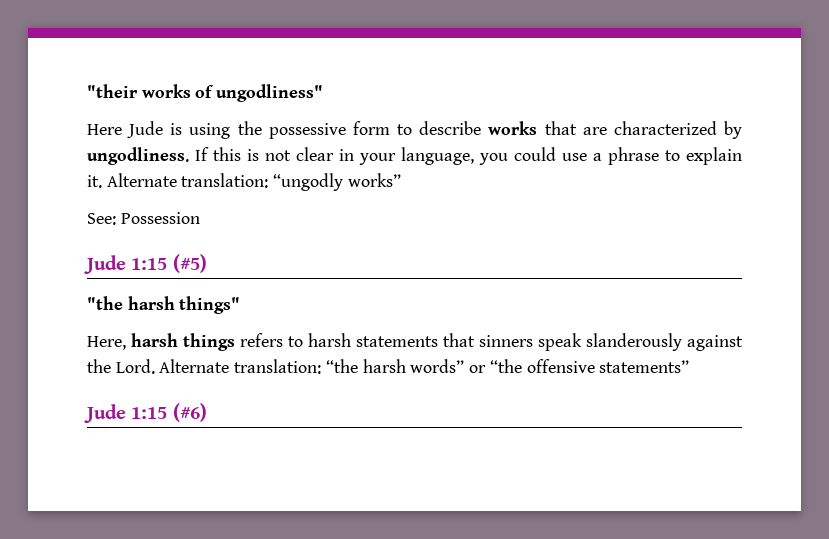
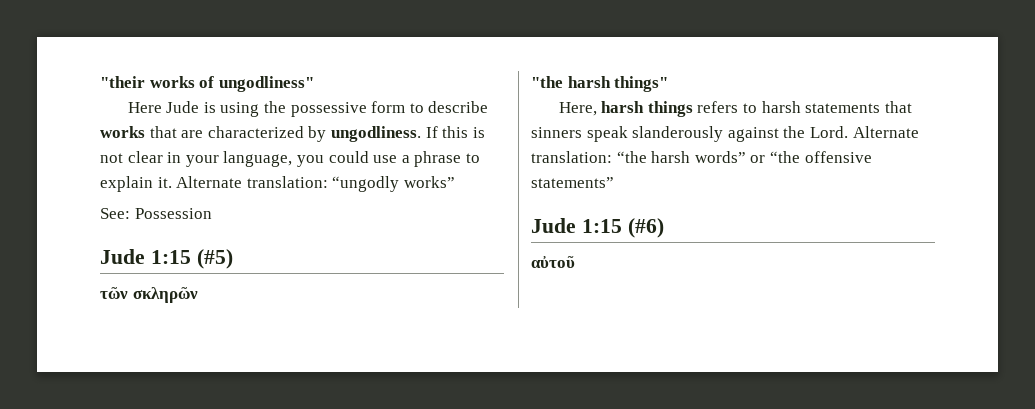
+ τῶν σκληρῶν
+ αὐτοῦ

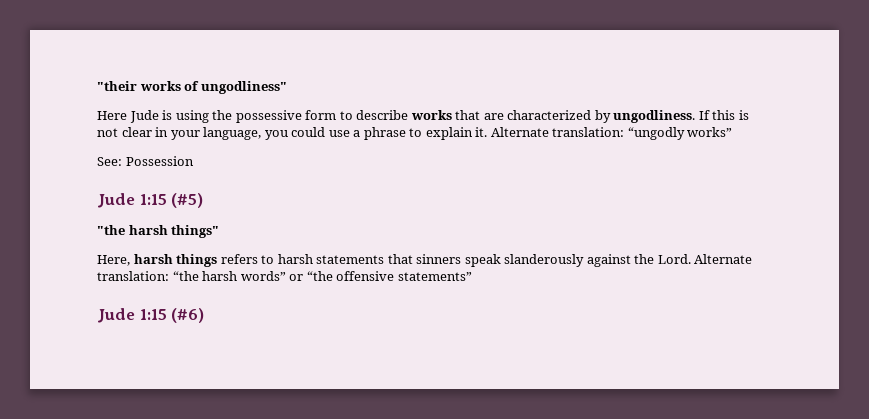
- τῶν σκληρῶν
- αὐτοῦ

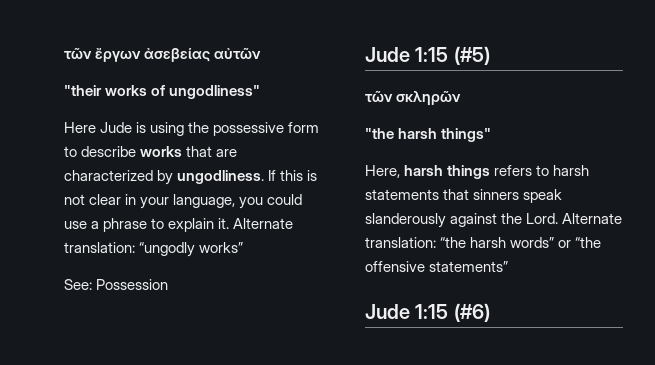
+ τῶν ἔργων ἀσεβείας αὐτῶν
+ τῶν σκληρῶν

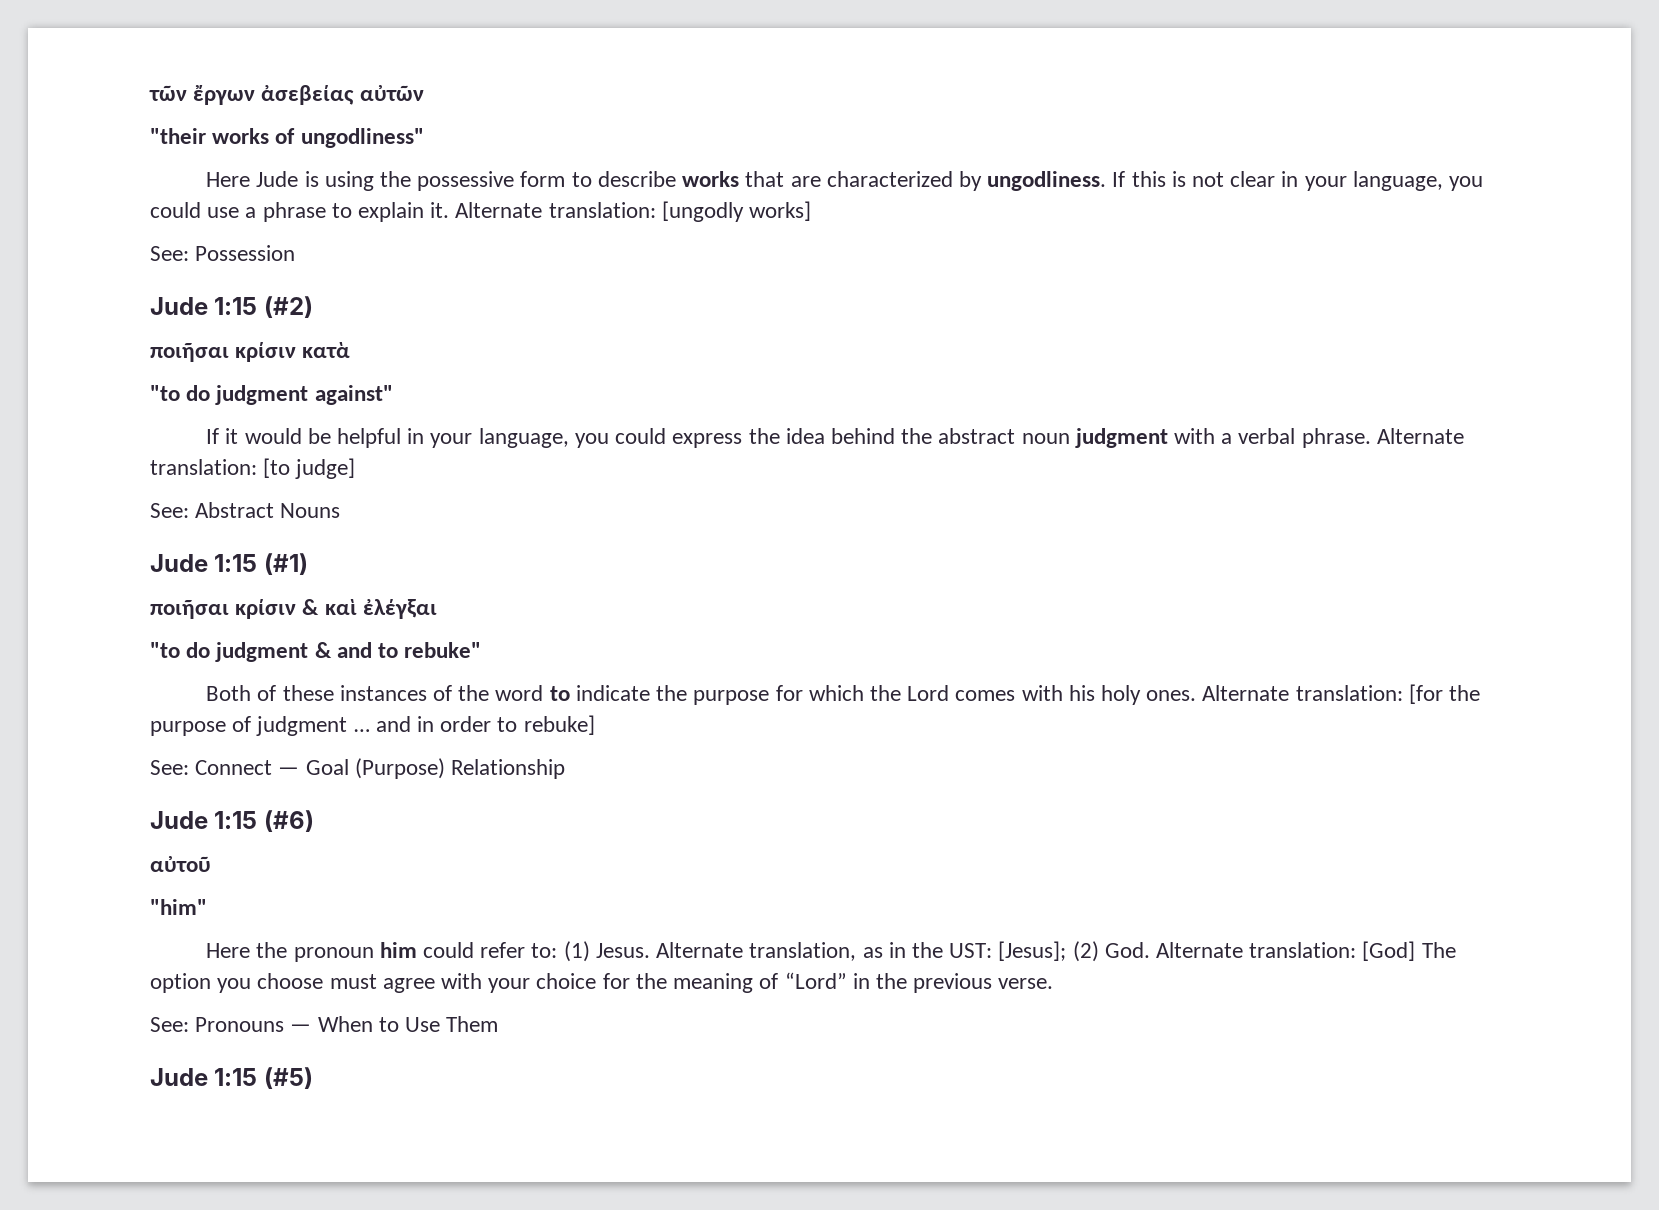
- Alternate translation: “ungodly works”
+ Alternate translation: [ungodly works]
+ Jude 1:15 (#2)
+ ποιῆσαι κρίσιν κατὰ
+ "to do judgment against"
+ If it would be helpful in your language, you could express the idea behind the abstract noun judgment with a verbal phrase. Alternate translation: [to judge]
+ See: Abstract Nouns
+ Jude 1:15 (#1)
+ ποιῆσαι κρίσιν & καὶ ἐλέγξαι
+ "to do judgment & and to rebuke"
+ Both of these instances of the word to indicate the purpose for which the Lord comes with his holy ones. Alternate translation: [for the purpose of judgment … and in order to rebuke]
+ See: Connect — Goal (Purpose) Relationship
+ Jude 1:15 (#6)
+ αὐτοῦ
+ "him"
+ Here the pronoun him could refer to: (1) Jesus. Alternate translation, as in the UST: [Jesus]; (2) God. Alternate translation: [God] The option you choose must agree with your choice for the meaning of “Lord” in the previous verse.
+ See: Pronouns — When to Use Them
  Jude 1:15 (#5)
- τῶν σκληρῶν
- "the harsh things"
- Here, harsh things refers to harsh statements that sinners speak slanderously against the Lord. Alternate translation: “the harsh words” or “the offensive statements”
- Jude 1:15 (#6)

